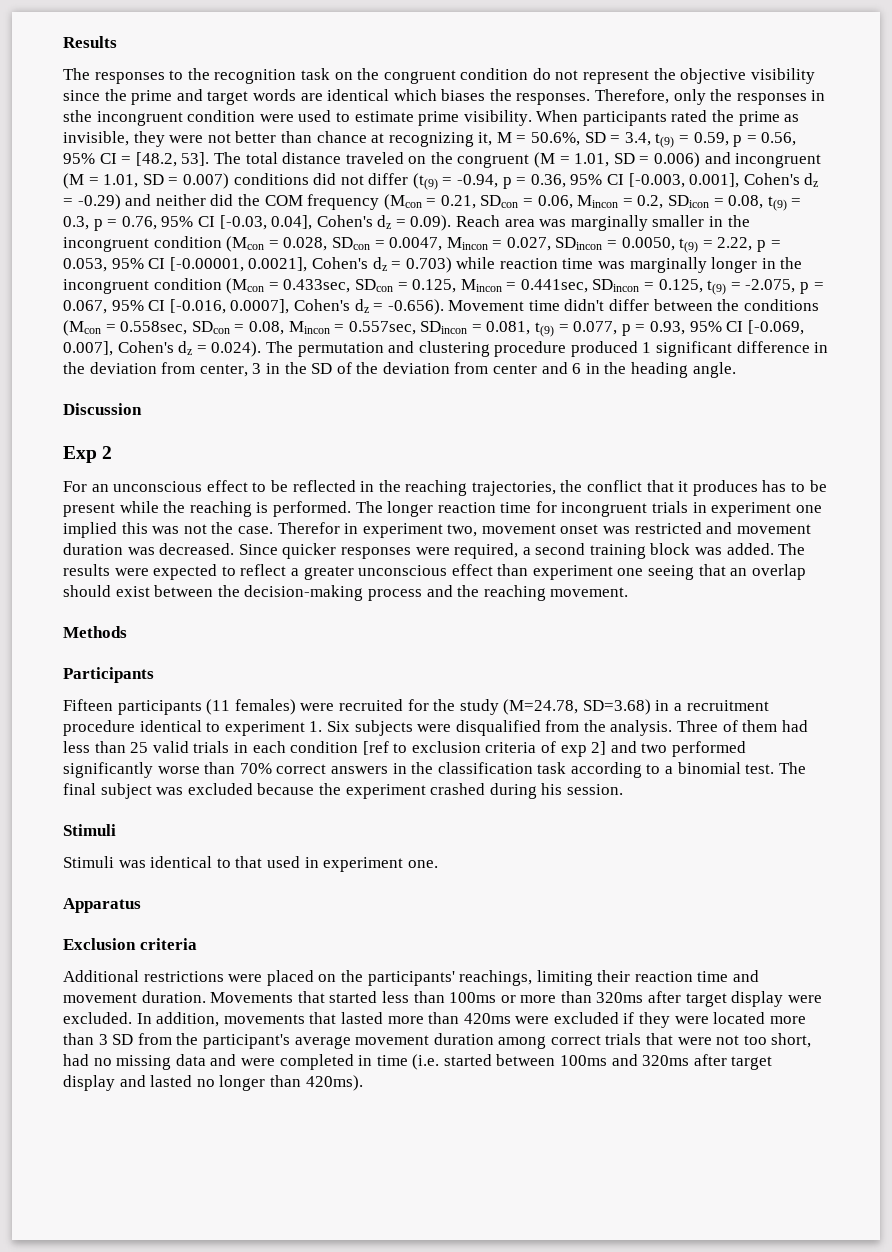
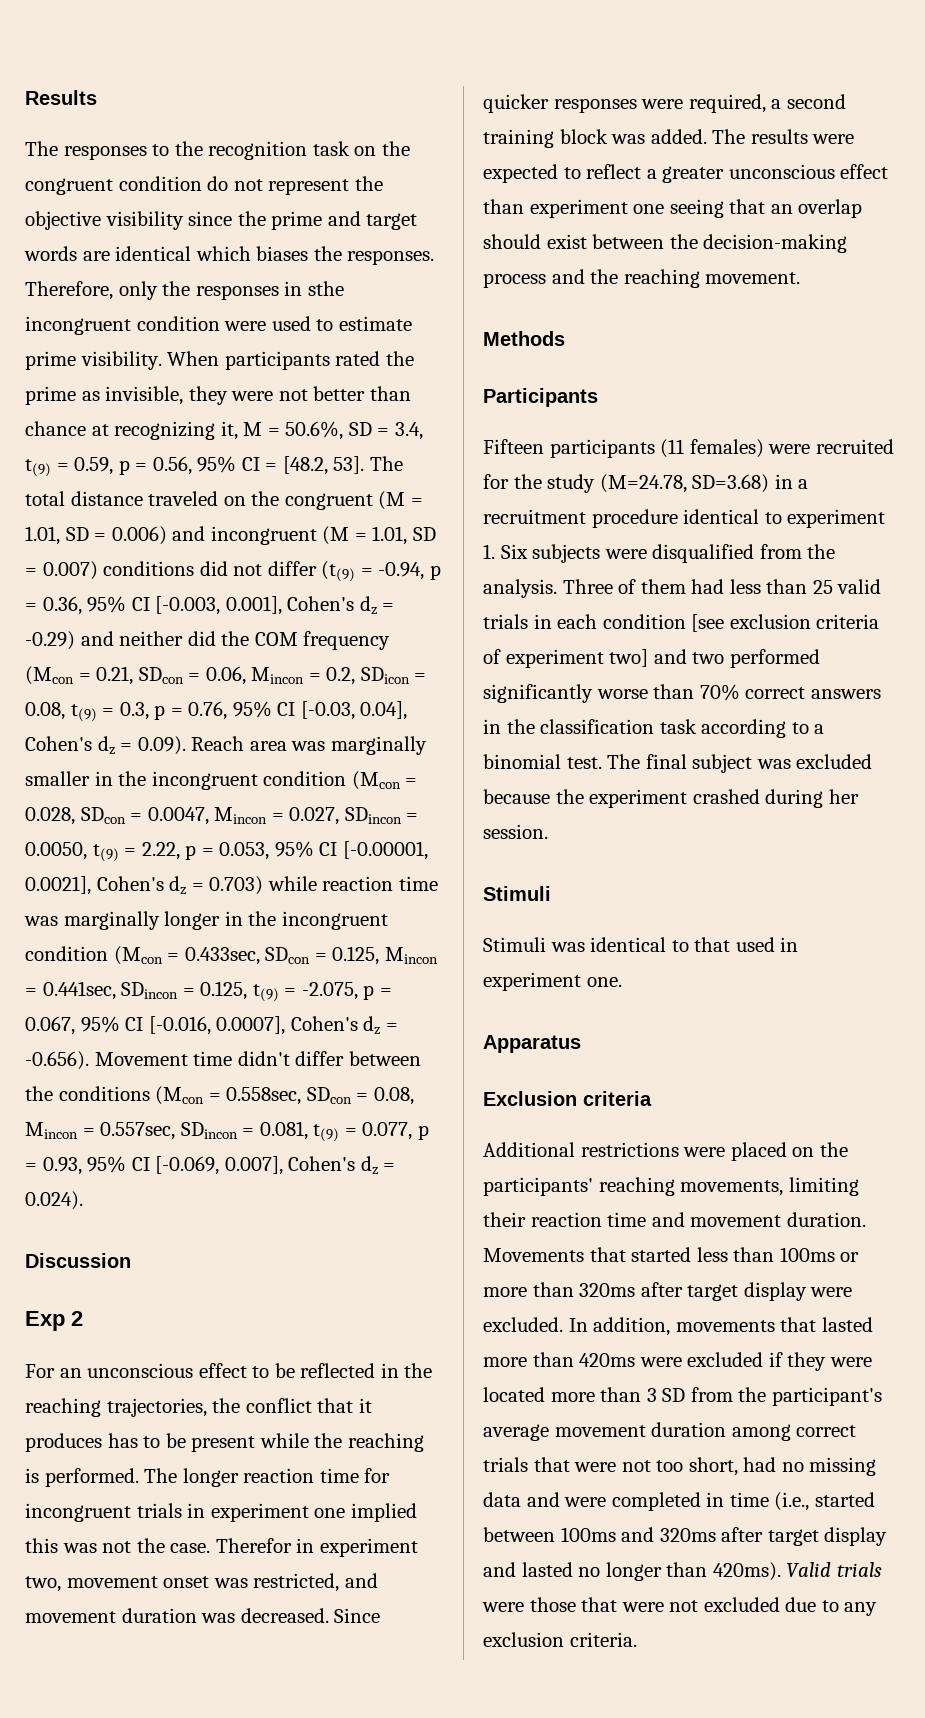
- The total distance traveled on the congruent (M = 1.01, SD = 0.006) and incongruent (M = 1.01, SD = 0.007) conditions did not differ (t(9) = -0.94, p = 0.36, 95% CI [-0.003, 0.001], Cohen's dz = -0.29) and neither did the COM frequency (Mcon = 0.21, SDcon = 0.06, Mincon = 0.2, SDicon = 0.08, t(9) = 0.3, p = 0.76, 95% CI [-0.03, 0.04], Cohen's dz = 0.09). Reach area was marginally smaller in the incongruent condition (Mcon = 0.028, SDcon = 0.0047, Mincon = 0.027, SDincon = 0.0050, t(9) = 2.22, p = 0.053, 95% CI [-0.00001, 0.0021], Cohen's dz = 0.703) while reaction time was marginally longer in the incongruent condition (Mcon = 0.433sec, SDcon = 0.125, Mincon = 0.441sec, SDincon = 0.125, t(9) = -2.075, p = 0.067, 95% CI [-0.016, 0.0007], Cohen's dz = -0.656). Movement time didn't differ between the conditions (Mcon = 0.558sec, SDcon = 0.08, Mincon = 0.557sec, SDincon = 0.081, t(9) = 0.077, p = 0.93, 95% CI [-0.069, 0.007], Cohen's dz = 0.024). The permutation and clustering procedure produced 1 significant difference in the deviation from center, 3 in the SD of the deviation from center and 6 in the heading angle.
+ The total distance traveled on the congruent (M = 1.01, SD = 0.006) and incongruent (M = 1.01, SD = 0.007) conditions did not differ (t(9) = -0.94, p = 0.36, 95% CI [-0.003, 0.001], Cohen's dz = -0.29) and neither did the COM frequency (Mcon = 0.21, SDcon = 0.06, Mincon = 0.2, SDicon = 0.08, t(9) = 0.3, p = 0.76, 95% CI [-0.03, 0.04], Cohen's dz = 0.09). Reach area was marginally smaller in the incongruent condition (Mcon = 0.028, SDcon = 0.0047, Mincon = 0.027, SDincon = 0.0050, t(9) = 2.22, p = 0.053, 95% CI [-0.00001, 0.0021], Cohen's dz = 0.703) while reaction time was marginally longer in the incongruent condition (Mcon = 0.433sec, SDcon = 0.125, Mincon = 0.441sec, SDincon = 0.125, t(9) = -2.075, p = 0.067, 95% CI [-0.016, 0.0007], Cohen's dz = -0.656). Movement time didn't differ between the conditions (Mcon = 0.558sec, SDcon = 0.08, Mincon = 0.557sec, SDincon = 0.081, t(9) = 0.077, p = 0.93, 95% CI [-0.069, 0.007], Cohen's dz = 0.024).
- Therefor in experiment two, movement onset was restricted and movement duration was decreased.
+ Therefor in experiment two, movement onset was restricted, and movement duration was decreased.
- Three of them had less than 25 valid trials in each condition [ref to exclusion criteria of exp 2] and two performed significantly worse than 70% correct answers in the classification task according to a binomial test.
+ Three of them had less than 25 valid trials in each condition [see exclusion criteria of experiment two] and two performed significantly worse than 70% correct answers in the classification task according to a binomial test.
- The final subject was excluded because the experiment crashed during his session.
+ The final subject was excluded because the experiment crashed during her session.
- Additional restrictions were placed on the participants' reachings, limiting their reaction time and movement duration.
+ Additional restrictions were placed on the participants' reaching movements, limiting their reaction time and movement duration.
- In addition, movements that lasted more than 420ms were excluded if they were located more than 3 SD from the participant's average movement duration among correct trials that were not too short, had no missing data and were completed in time (i.e. started between 100ms and 320ms after target display and lasted no longer than 420ms).
+ In addition, movements that lasted more than 420ms were excluded if they were located more than 3 SD from the participant's average movement duration among correct trials that were not too short, had no missing data and were completed in time (i.e., started between 100ms and 320ms after target display and lasted no longer than 420ms).
+ Valid trials were those that were not excluded due to any exclusion criteria.

